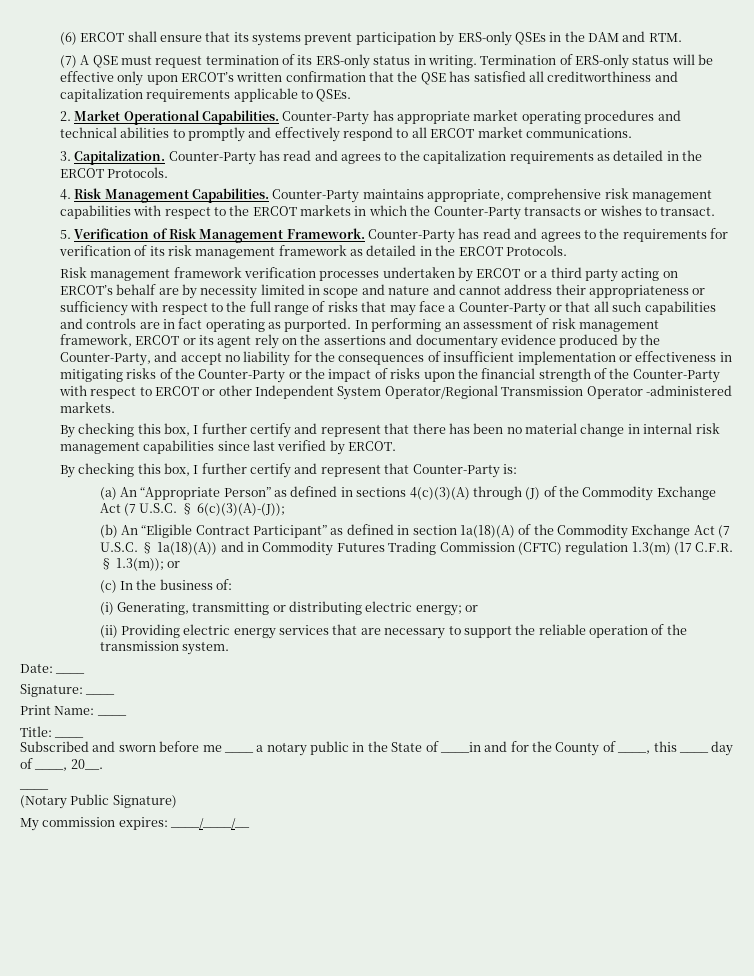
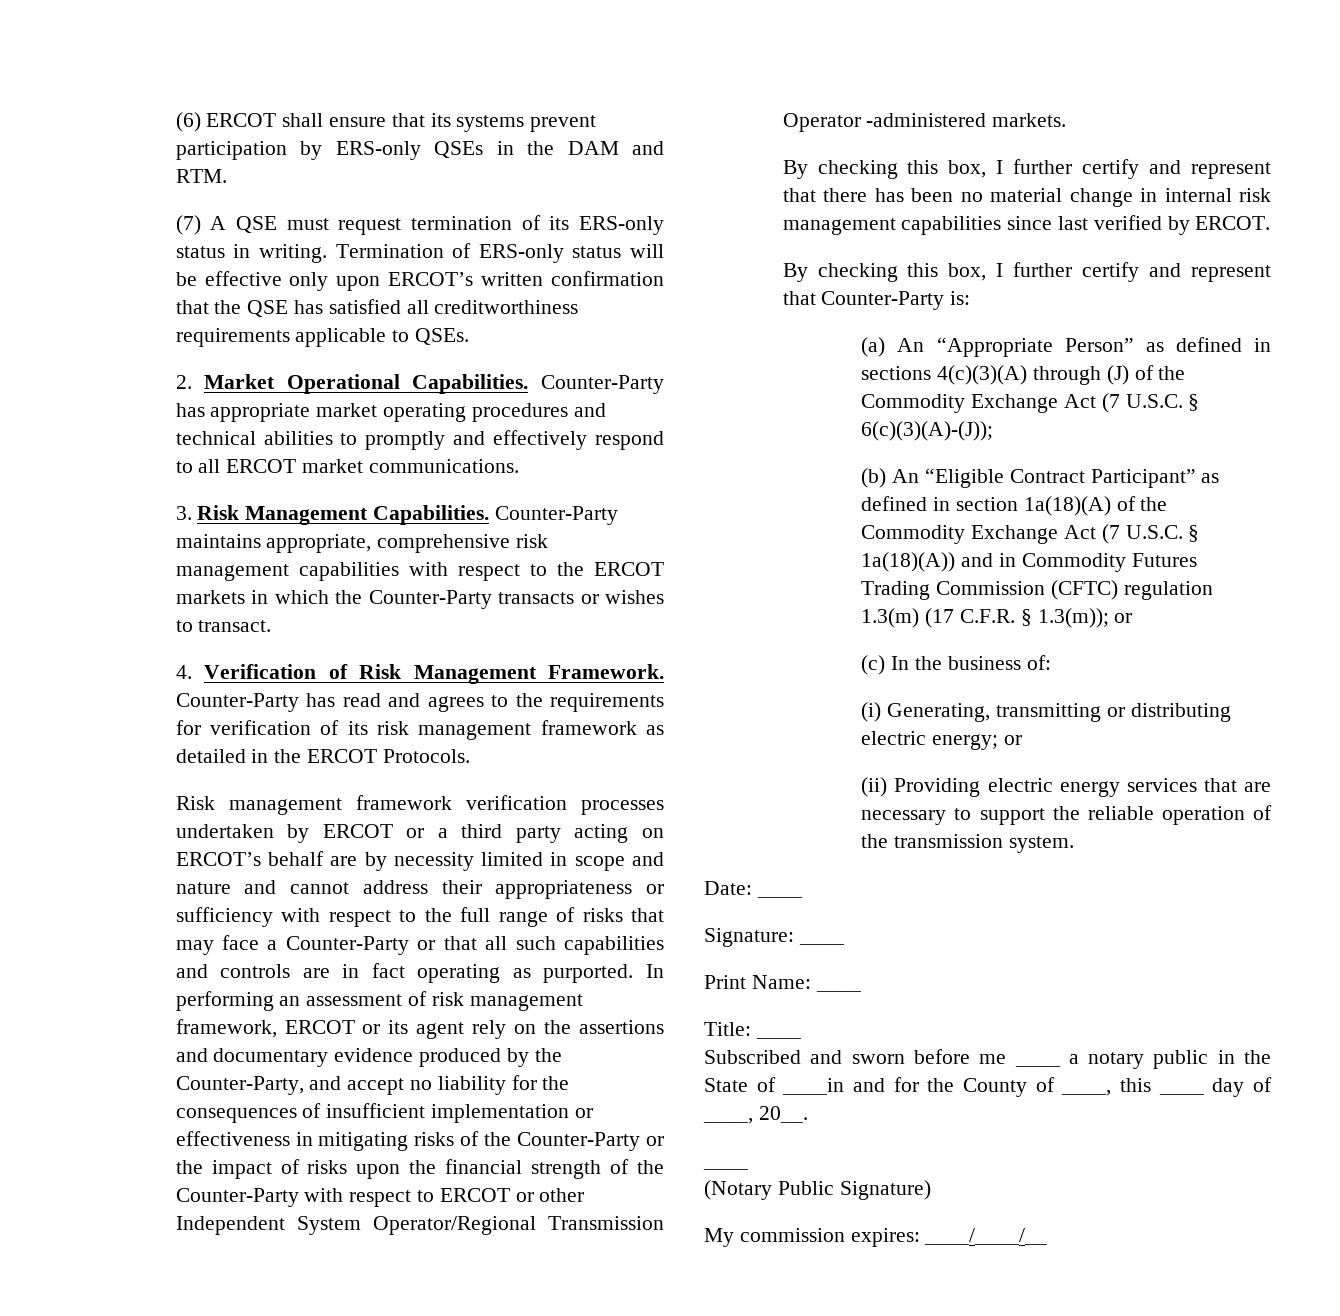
- Termination of ERS-only status will be effective only upon ERCOT’s written confirmation that the QSE has satisfied all creditworthiness and capitalization requirements applicable to QSEs.
+ Termination of ERS-only status will be effective only upon ERCOT’s written confirmation that the QSE has satisfied all creditworthiness requirements applicable to QSEs.
- 3. Capitalization. Counter-Party has read and agrees to the capitalization requirements as detailed in the ERCOT Protocols.
- 4. Risk Management Capabilities.
+ 3. Risk Management Capabilities.
- 5. Verification of Risk Management Framework.
+ 4. Verification of Risk Management Framework.

